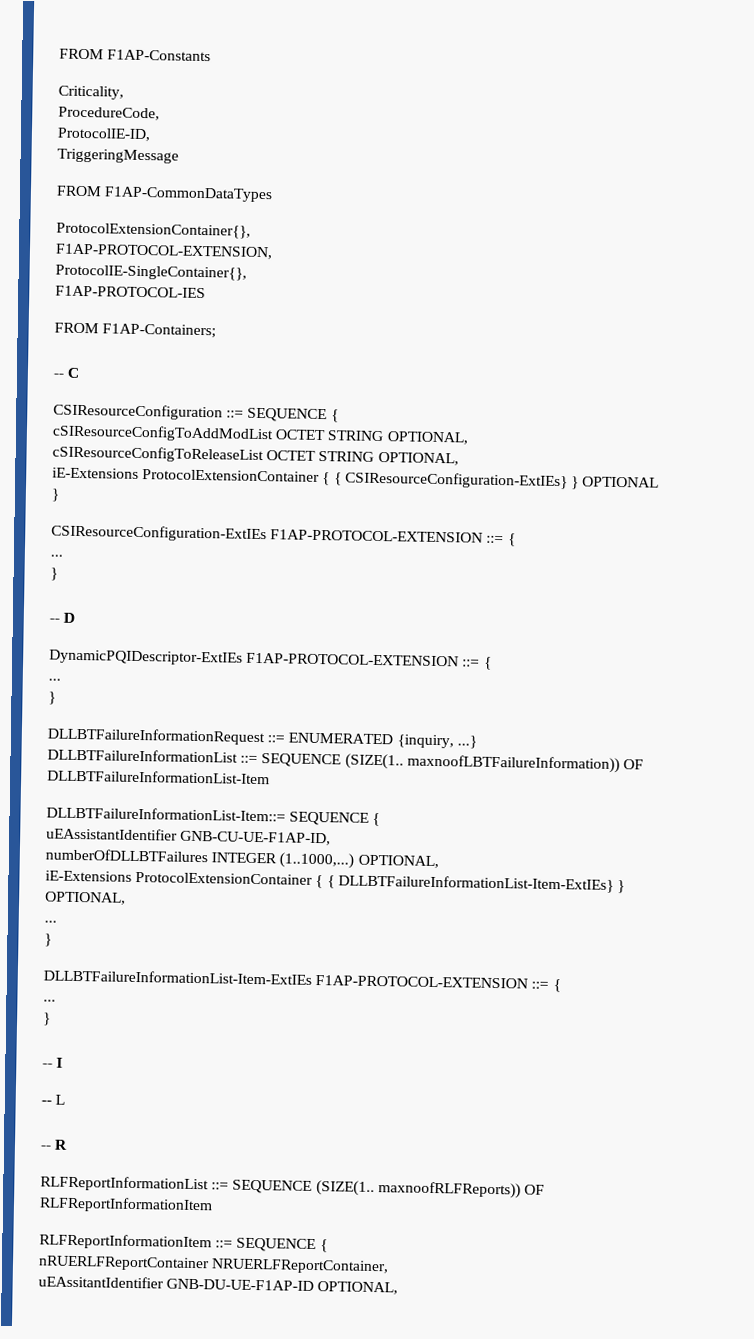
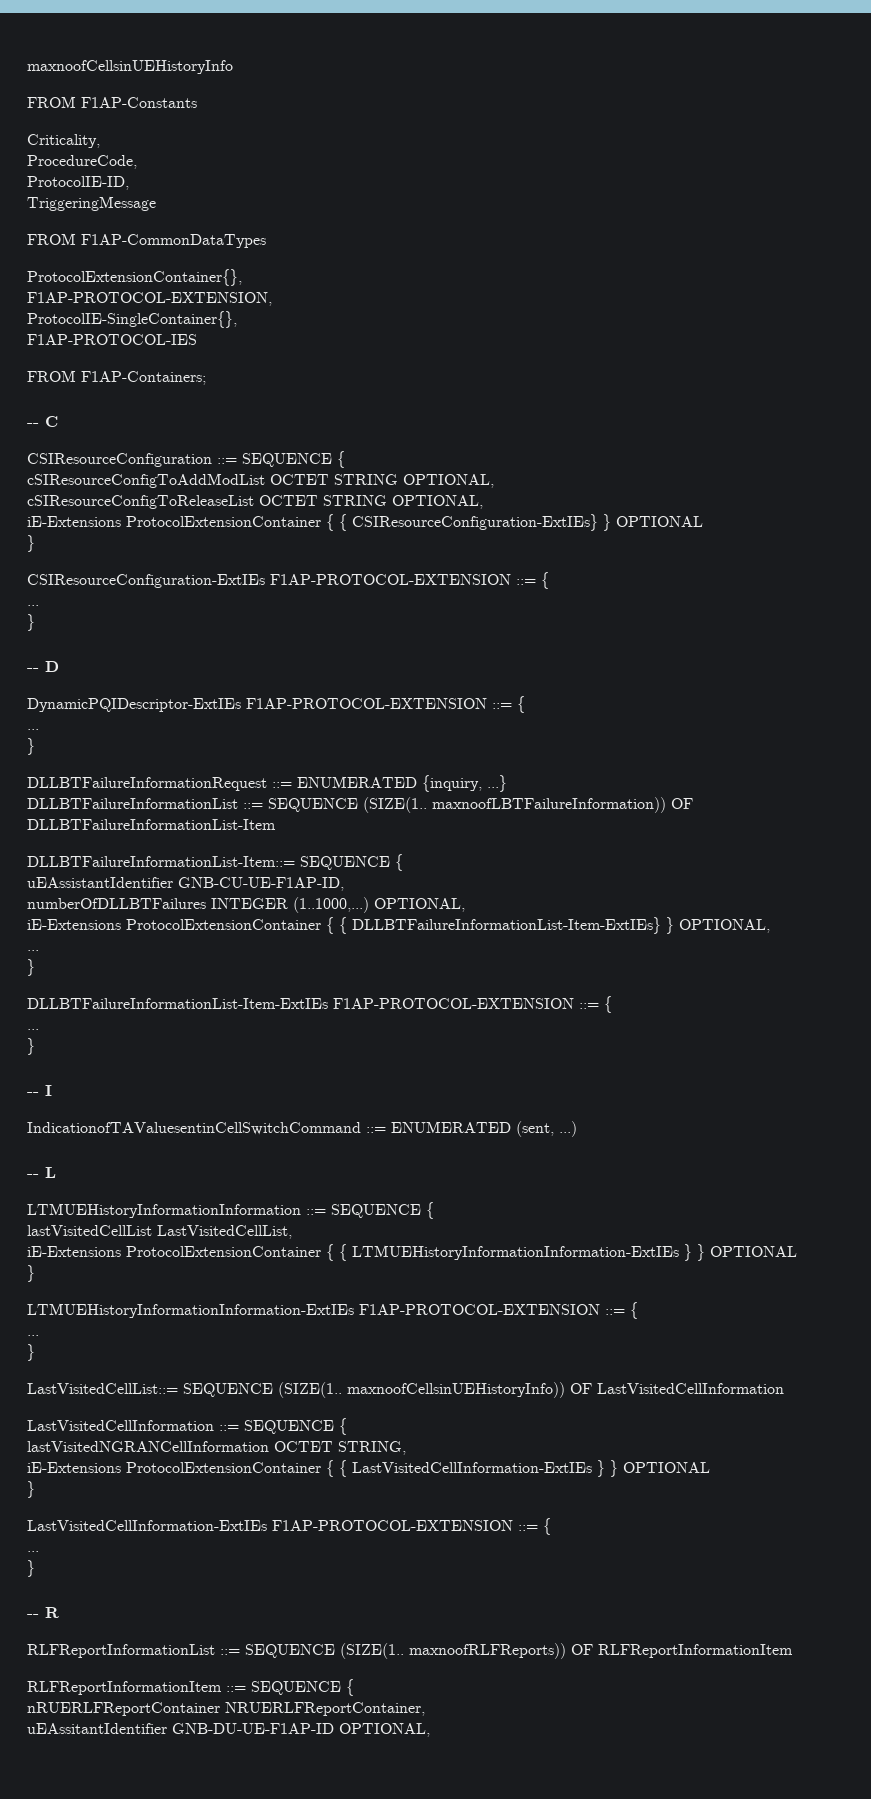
+ maxnoofCellsinUEHistoryInfo
+ IndicationofTAValuesentinCellSwitchCommand ::= ENUMERATED (sent, ...)
  -- L
+ LTMUEHistoryInformationInformation ::= SEQUENCE {
+ lastVisitedCellList LastVisitedCellList,
+ iE-Extensions ProtocolExtensionContainer { { LTMUEHistoryInformationInformation-ExtIEs } } OPTIONAL
+ }
+ LTMUEHistoryInformationInformation-ExtIEs F1AP-PROTOCOL-EXTENSION ::= {
+ ...
+ }
+ LastVisitedCellList::= SEQUENCE (SIZE(1.. maxnoofCellsinUEHistoryInfo)) OF LastVisitedCellInformation
+ LastVisitedCellInformation ::= SEQUENCE {
+ lastVisitedNGRANCellInformation OCTET STRING,
+ iE-Extensions ProtocolExtensionContainer { { LastVisitedCellInformation-ExtIEs } } OPTIONAL
+ }
+ LastVisitedCellInformation-ExtIEs F1AP-PROTOCOL-EXTENSION ::= {
+ ...
+ }

